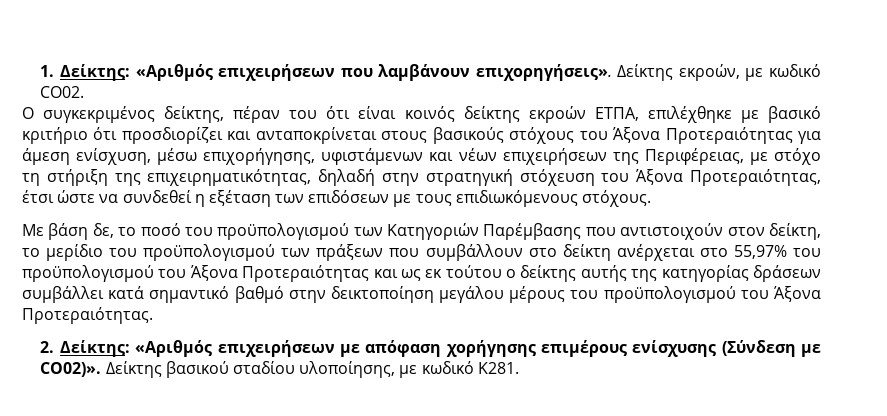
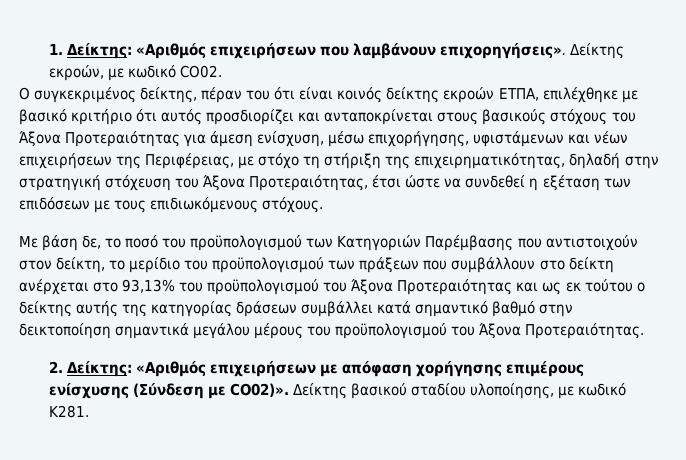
- Ο συγκεκριμένος δείκτης, πέραν του ότι είναι κοινός δείκτης εκροών ΕΤΠΑ, επιλέχθηκε με βασικό κριτήριο ότι προσδιορίζει και ανταποκρίνεται στους βασικούς στόχους του Άξονα Προτεραιότητας για άμεση ενίσχυση, μέσω επιχορήγησης, υφιστάμενων και νέων επιχειρήσεων της Περιφέρειας, με στόχο τη στήριξη της επιχειρηματικότητας, δηλαδή στην στρατηγική στόχευση του Άξονα Προτεραιότητας, έτσι ώστε να συνδεθεί η εξέταση των επιδόσεων με τους επιδιωκόμενους στόχους.
+ Ο συγκεκριμένος δείκτης, πέραν του ότι είναι κοινός δείκτης εκροών ΕΤΠΑ, επιλέχθηκε με βασικό κριτήριο ότι αυτός προσδιορίζει και ανταποκρίνεται στους βασικούς στόχους του Άξονα Προτεραιότητας για άμεση ενίσχυση, μέσω επιχορήγησης, υφιστάμενων και νέων επιχειρήσεων της Περιφέρειας, με στόχο τη στήριξη της επιχειρηματικότητας, δηλαδή στην στρατηγική στόχευση του Άξονα Προτεραιότητας, έτσι ώστε να συνδεθεί η εξέταση των επιδόσεων με τους επιδιωκόμενους στόχους.
- Με βάση δε, το ποσό του προϋπολογισμού των Κατηγοριών Παρέμβασης που αντιστοιχούν στον δείκτη, το μερίδιο του προϋπολογισμού των πράξεων που συμβάλλουν στο δείκτη ανέρχεται στο 55,97% του προϋπολογισμού του Άξονα Προτεραιότητας και ως εκ τούτου ο δείκτης αυτής της κατηγορίας δράσεων συμβάλλει κατά σημαντικό βαθμό στην δεικτοποίηση μεγάλου μέρους του προϋπολογισμού του Άξονα Προτεραιότητας.
+ Με βάση δε, το ποσό του προϋπολογισμού των Κατηγοριών Παρέμβασης που αντιστοιχούν στον δείκτη, το μερίδιο του προϋπολογισμού των πράξεων που συμβάλλουν στο δείκτη ανέρχεται στο 93,13% του προϋπολογισμού του Άξονα Προτεραιότητας και ως εκ τούτου ο δείκτης αυτής της κατηγορίας δράσεων συμβάλλει κατά σημαντικό βαθμό στην δεικτοποίηση σημαντικά μεγάλου μέρους του προϋπολογισμού του Άξονα Προτεραιότητας.

